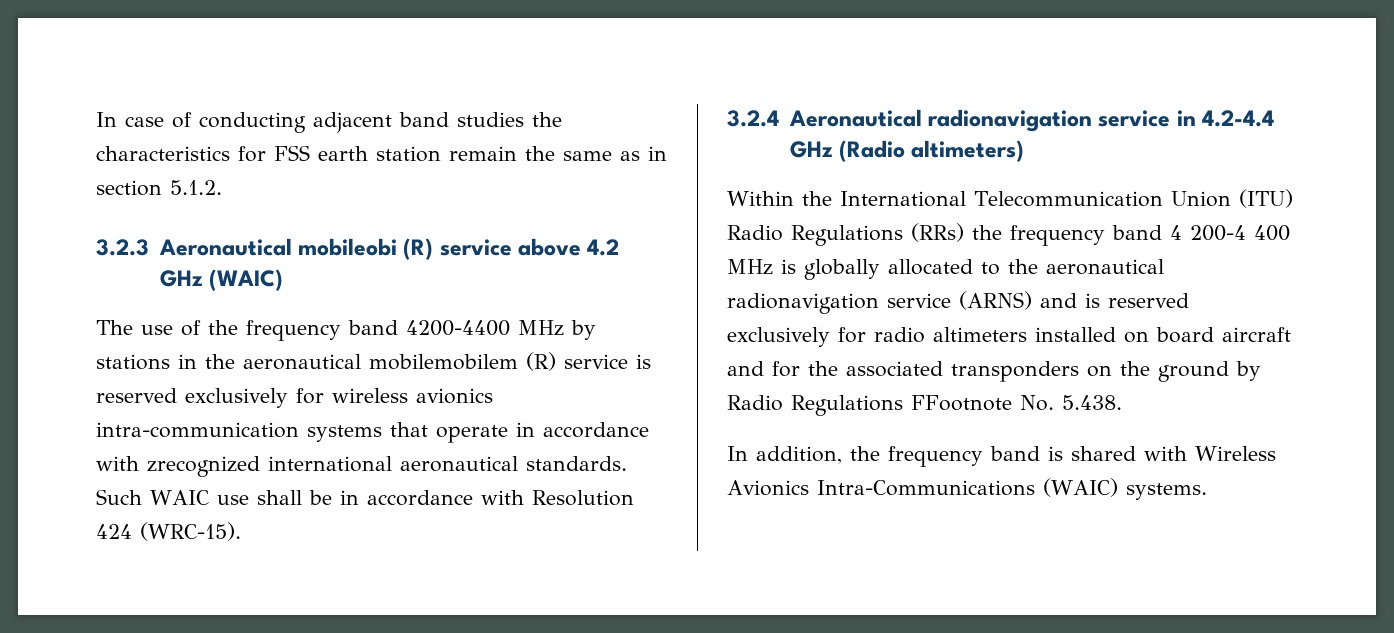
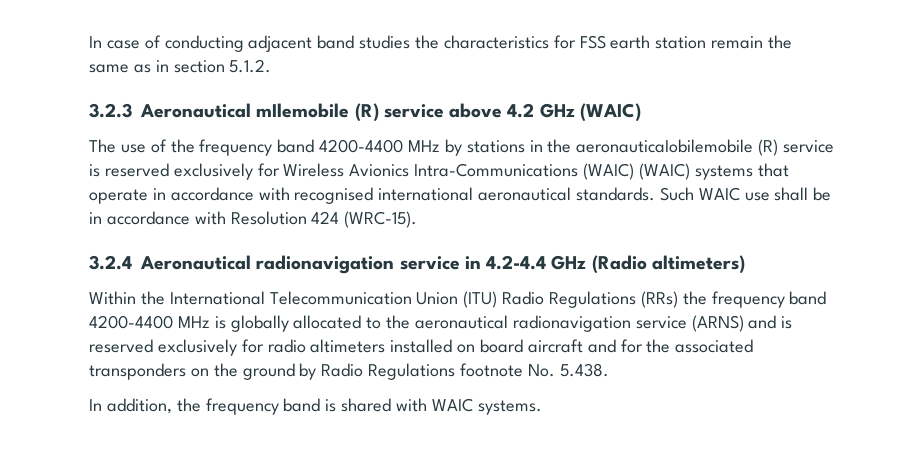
- 3.2.3 Aeronautical mobileobi (R) service above 4.2 GHz (WAIC)
+ 3.2.3 Aeronautical mIlemobile (R) service above 4.2 GHz (WAIC)
- The use of the frequency band 4200-4400 MHz by stations in the aeronautical mobilemobilem (R) service is reserved exclusively for wireless avionics intra-communication systems that operate in accordance with zrecognized international aeronautical standards.
+ The use of the frequency band 4200-4400 MHz by stations in the aeronauticaIobilemobile (R) service is reserved exclusively for Wireless Avionics Intra-Communications (WAIC) (WAIC) systems that operate in accordance with recognised international aeronautical standards.
- Within the International Telecommunication Union (ITU) Radio Regulations (RRs) the frequency band 4 200-4 400 MHz is globally allocated to the aeronautical radionavigation service (ARNS) and is reserved exclusively for radio altimeters installed on board aircraft and for the associated transponders on the ground by Radio Regulations FFootnote No. 5.438.
+ Within the International Telecommunication Union (ITU) Radio Regulations (RRs) the frequency band 4200-4400 MHz is globally allocated to the aeronautical radionavigation service (ARNS) and is reserved exclusively for radio altimeters installed on board aircraft and for the associated transponders on the ground by Radio Regulations footnote No. 5.438.
- In addition, the frequency band is shared with Wireless Avionics Intra-Communications (WAIC) systems.
+ In addition, the frequency band is shared with WAIC systems.

